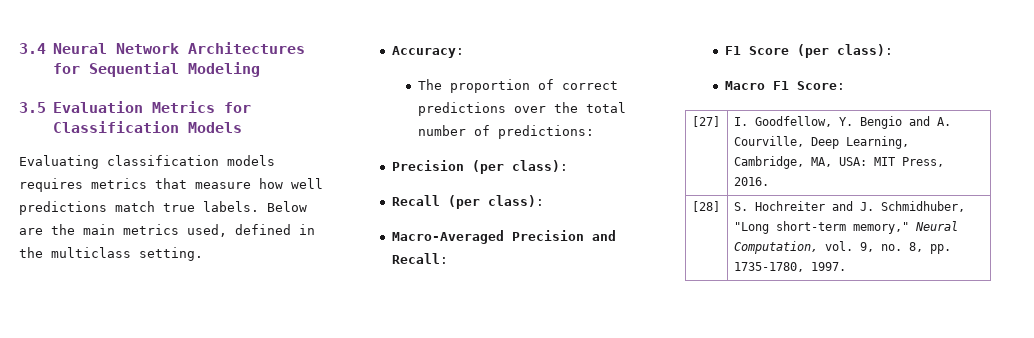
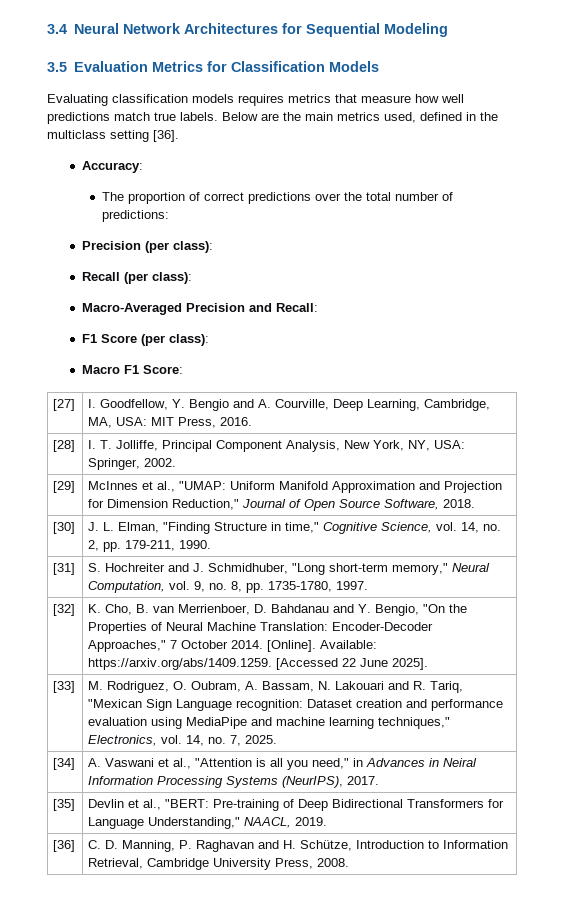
- Below are the main metrics used, defined in the multiclass setting.
+ Below are the main metrics used, defined in the multiclass setting [36].
- [28] | S. Hochreiter and J. Schmidhuber, "Long short-term memory," Neural Computation, vol. 9, no. 8, pp. 1735-1780, 1997.
+ [28] | I. T. Jolliffe, Principal Component Analysis, New York, NY, USA: Springer, 2002.
+ [29] | McInnes et al., "UMAP: Uniform Manifold Approximation and Projection for Dimension Reduction," Journal of Open Source Software, 2018.
+ [30] | J. L. Elman, "Finding Structure in time," Cognitive Science, vol. 14, no. 2, pp. 179-211, 1990.
+ [31] | S. Hochreiter and J. Schmidhuber, "Long short-term memory," Neural Computation, vol. 9, no. 8, pp. 1735-1780, 1997.
+ [32] | K. Cho, B. van Merrienboer, D. Bahdanau and Y. Bengio, "On the Properties of Neural Machine Translation: Encoder-Decoder Approaches," 7 October 2014. [Online]. Available: https://arxiv.org/abs/1409.1259. [Accessed 22 June 2025].
+ [33] | M. Rodriguez, O. Oubram, A. Bassam, N. Lakouari and R. Tariq, "Mexican Sign Language recognition: Dataset creation and performance evaluation using MediaPipe and machine learning techniques," Electronics, vol. 14, no. 7, 2025.
+ [34] | A. Vaswani et al., "Attention is all you need," in Advances in Neiral Information Processing Systems (NeurIPS), 2017.
+ [35] | Devlin et al., "BERT: Pre-training of Deep Bidirectional Transformers for Language Understanding," NAACL, 2019.
+ [36] | C. D. Manning, P. Raghavan and H. Schütze, Introduction to Information Retrieval, Cambridge University Press, 2008.

